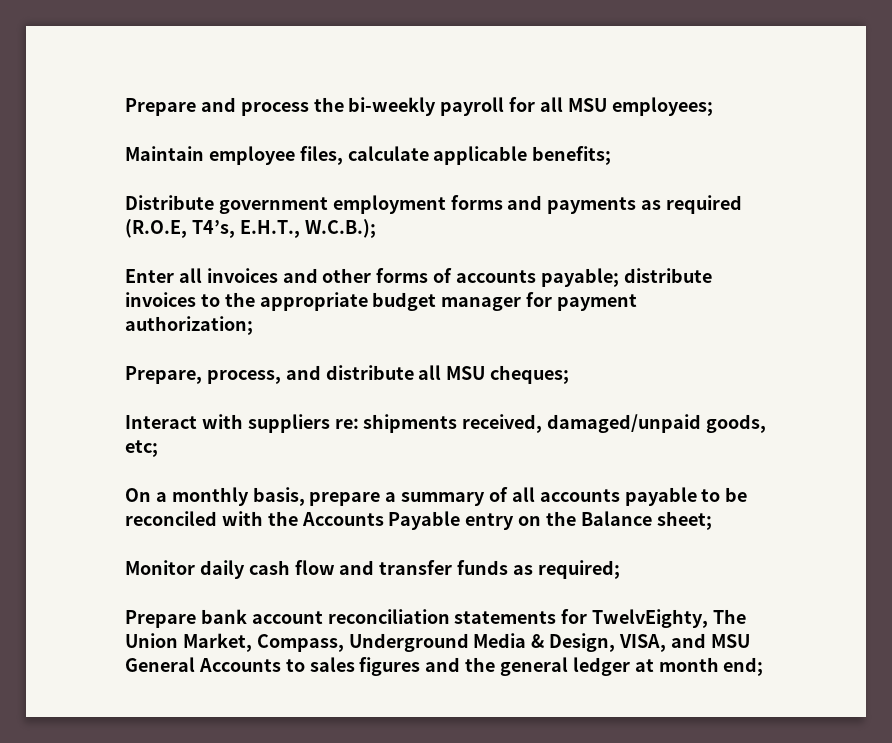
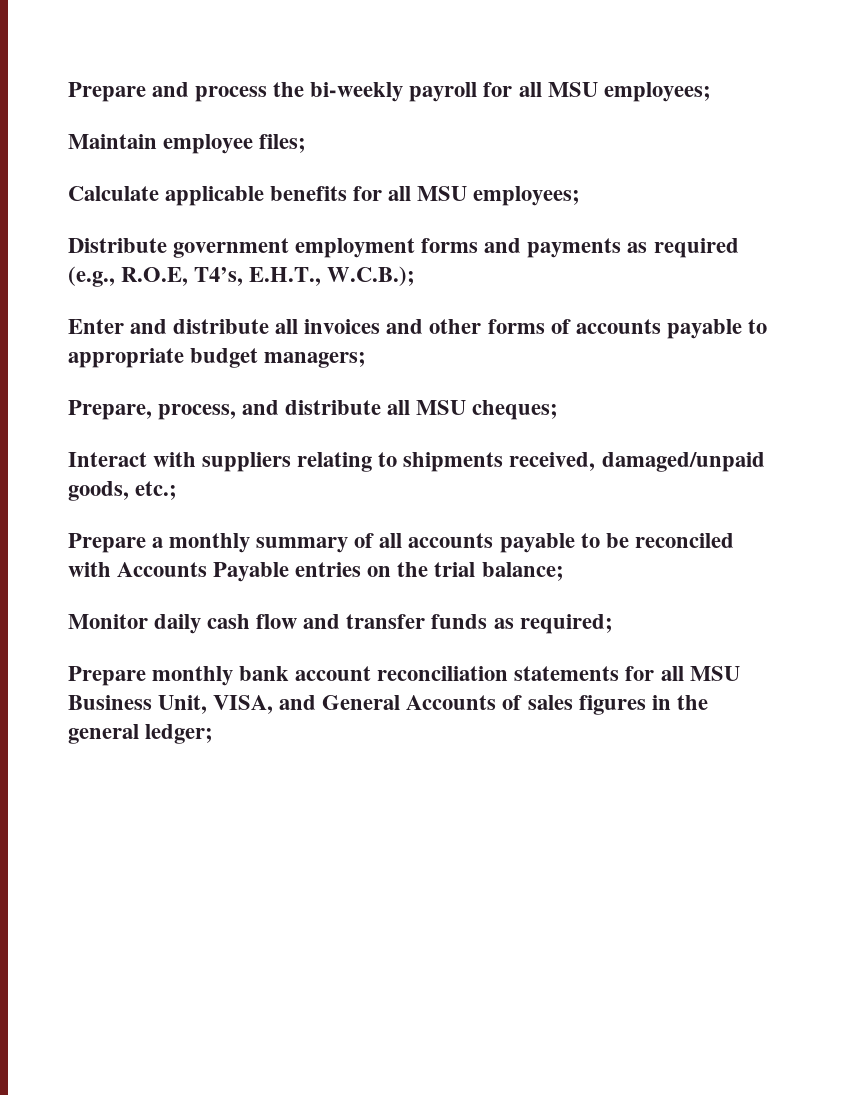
- Maintain employee files, calculate applicable benefits;
+ Maintain employee files;
+ Calculate applicable benefits for all MSU employees;
- Distribute government employment forms and payments as required (R.O.E, T4’s, E.H.T., W.C.B.);
+ Distribute government employment forms and payments as required (e.g., R.O.E, T4’s, E.H.T., W.C.B.);
- Enter all invoices and other forms of accounts payable; distribute invoices to the appropriate budget manager for payment authorization;
+ Enter and distribute all invoices and other forms of accounts payable to appropriate budget managers;
- Interact with suppliers re: shipments received, damaged/unpaid goods, etc;
- On a monthly basis, prepare a summary of all accounts payable to be reconciled with the Accounts Payable entry on the Balance sheet;
+ Interact with suppliers relating to shipments received, damaged/unpaid goods, etc.;
+ Prepare a monthly summary of all accounts payable to be reconciled with Accounts Payable entries on the trial balance;
- Prepare bank account reconciliation statements for TwelvEighty, The Union Market, Compass, Underground Media & Design, VISA, and MSU General Accounts to sales figures and the general ledger at month end;
+ Prepare monthly bank account reconciliation statements for all MSU Business Unit, VISA, and General Accounts of sales figures in the general ledger;

